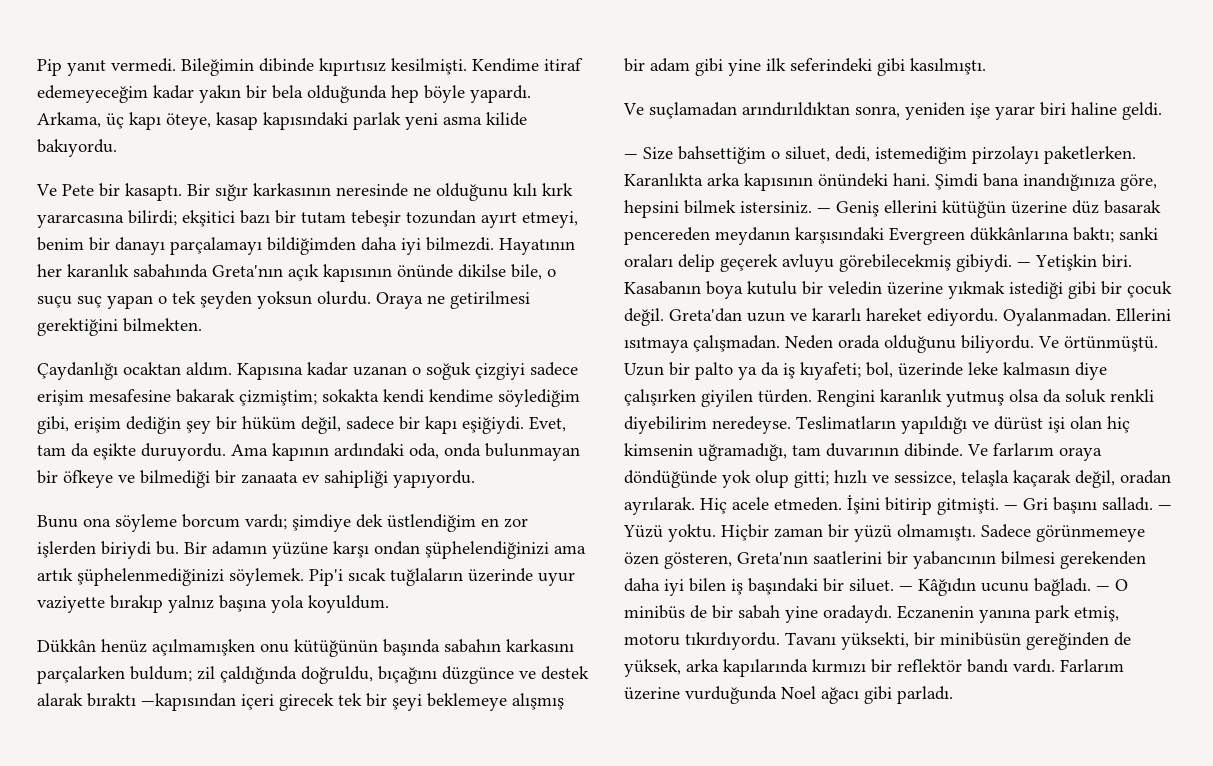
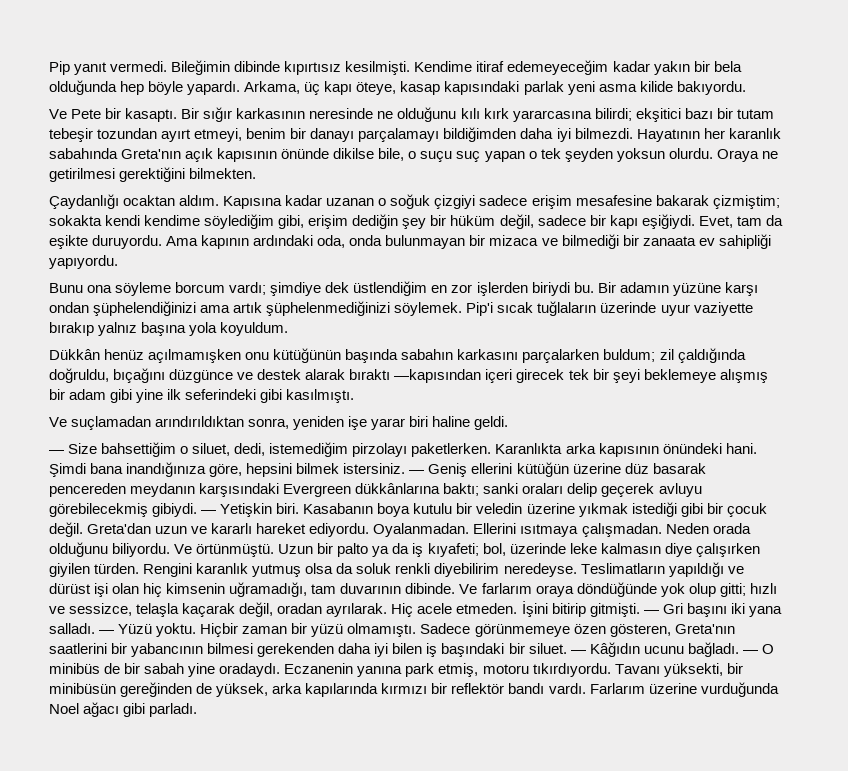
- Ama kapının ardındaki oda, onda bulunmayan bir öfkeye ve bilmediği bir zanaata ev sahipliği yapıyordu.
+ Ama kapının ardındaki oda, onda bulunmayan bir mizaca ve bilmediği bir zanaata ev sahipliği yapıyordu.
- — Gri başını salladı.
+ — Gri başını iki yana salladı.

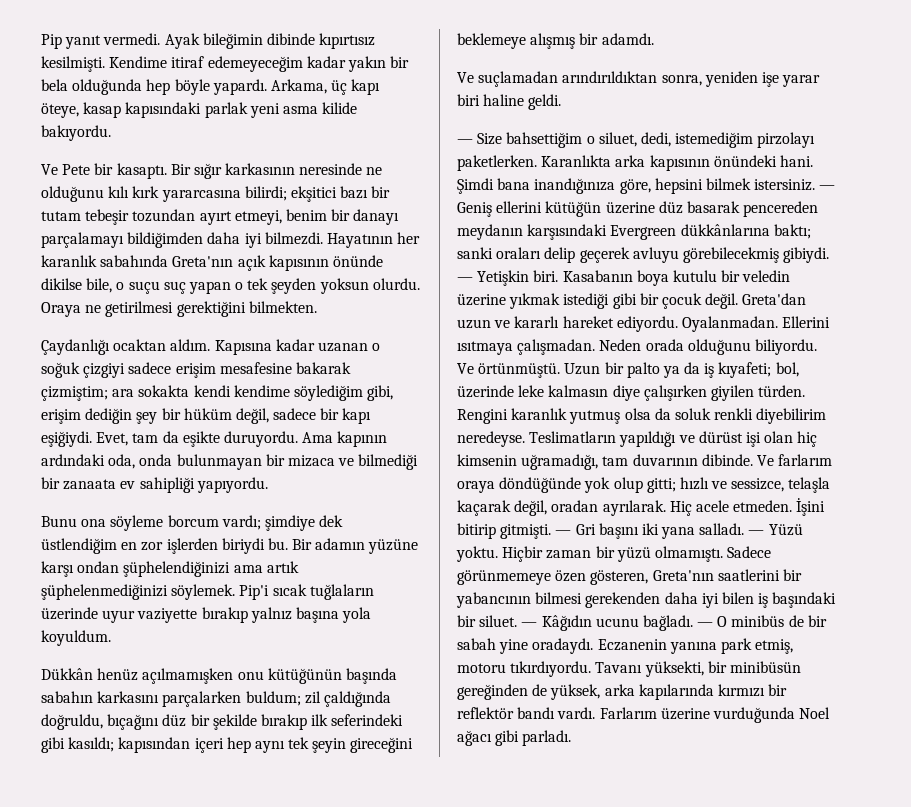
- Bileğimin dibinde kıpırtısız kesilmişti.
+ Ayak bileğimin dibinde kıpırtısız kesilmişti.
- Kapısına kadar uzanan o soğuk çizgiyi sadece erişim mesafesine bakarak çizmiştim; sokakta kendi kendime söylediğim gibi, erişim dediğin şey bir hüküm değil, sadece bir kapı eşiğiydi.
+ Kapısına kadar uzanan o soğuk çizgiyi sadece erişim mesafesine bakarak çizmiştim; ara sokakta kendi kendime söylediğim gibi, erişim dediğin şey bir hüküm değil, sadece bir kapı eşiğiydi.
- Dükkân henüz açılmamışken onu kütüğünün başında sabahın karkasını parçalarken buldum; zil çaldığında doğruldu, bıçağını düzgünce ve destek alarak bıraktı —kapısından içeri girecek tek bir şeyi beklemeye alışmış bir adam gibi yine ilk seferindeki gibi kasılmıştı.
+ Dükkân henüz açılmamışken onu kütüğünün başında sabahın karkasını parçalarken buldum; zil çaldığında doğruldu, bıçağını düz bir şekilde bırakıp ilk seferindeki gibi kasıldı; kapısından içeri hep aynı tek şeyin gireceğini beklemeye alışmış bir adamdı.

